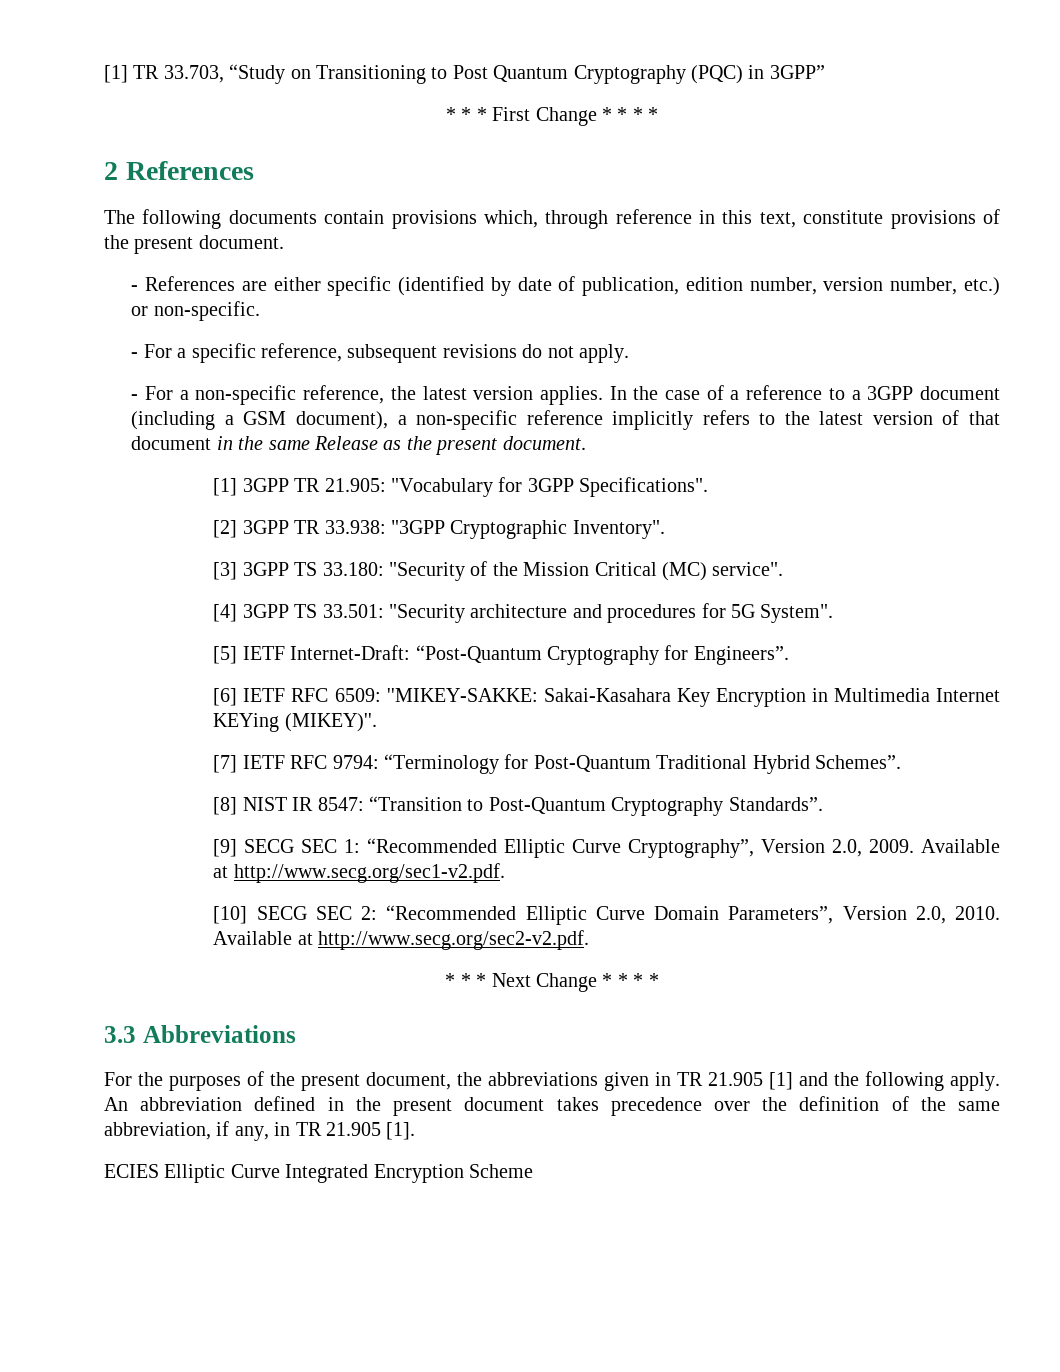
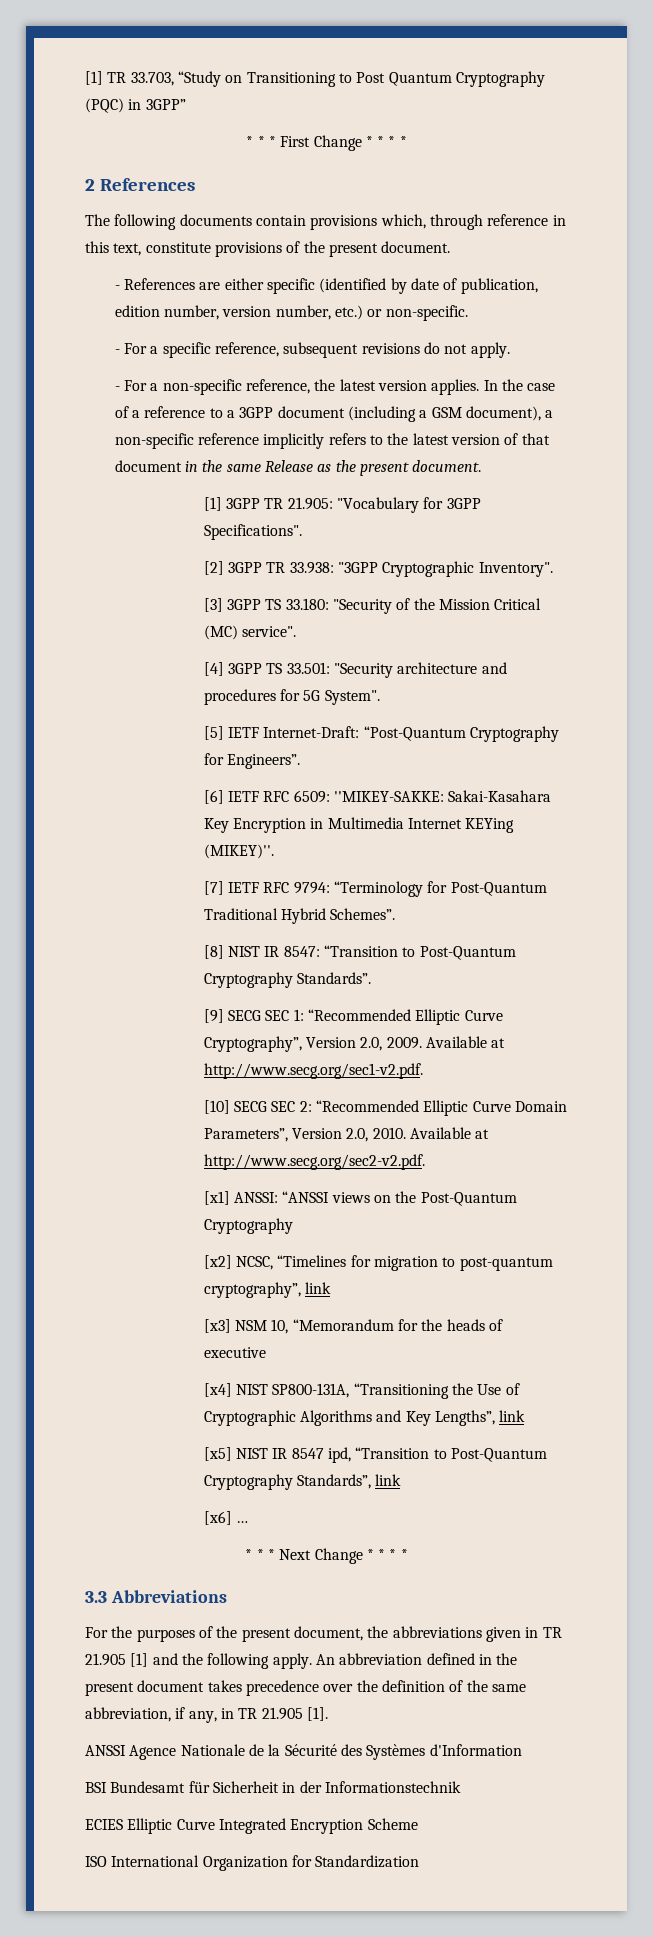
+ [x1] ANSSI: “ANSSI views on the Post-Quantum Cryptography
+ [x2] NCSC, “Timelines for migration to post-quantum cryptography”, link
+ [x3] NSM 10, “Memorandum for the heads of executive
+ [x4] NIST SP800-131A, “Transitioning the Use of Cryptographic Algorithms and Key Lengths”, link
+ [x5] NIST IR 8547 ipd, “Transition to Post-Quantum Cryptography Standards”, link
+ [x6] …
+ ANSSI Agence Nationale de la Sécurité des Systèmes d'Information
+ BSI Bundesamt für Sicherheit in der Informationstechnik
+ ISO International Organization for Standardization

